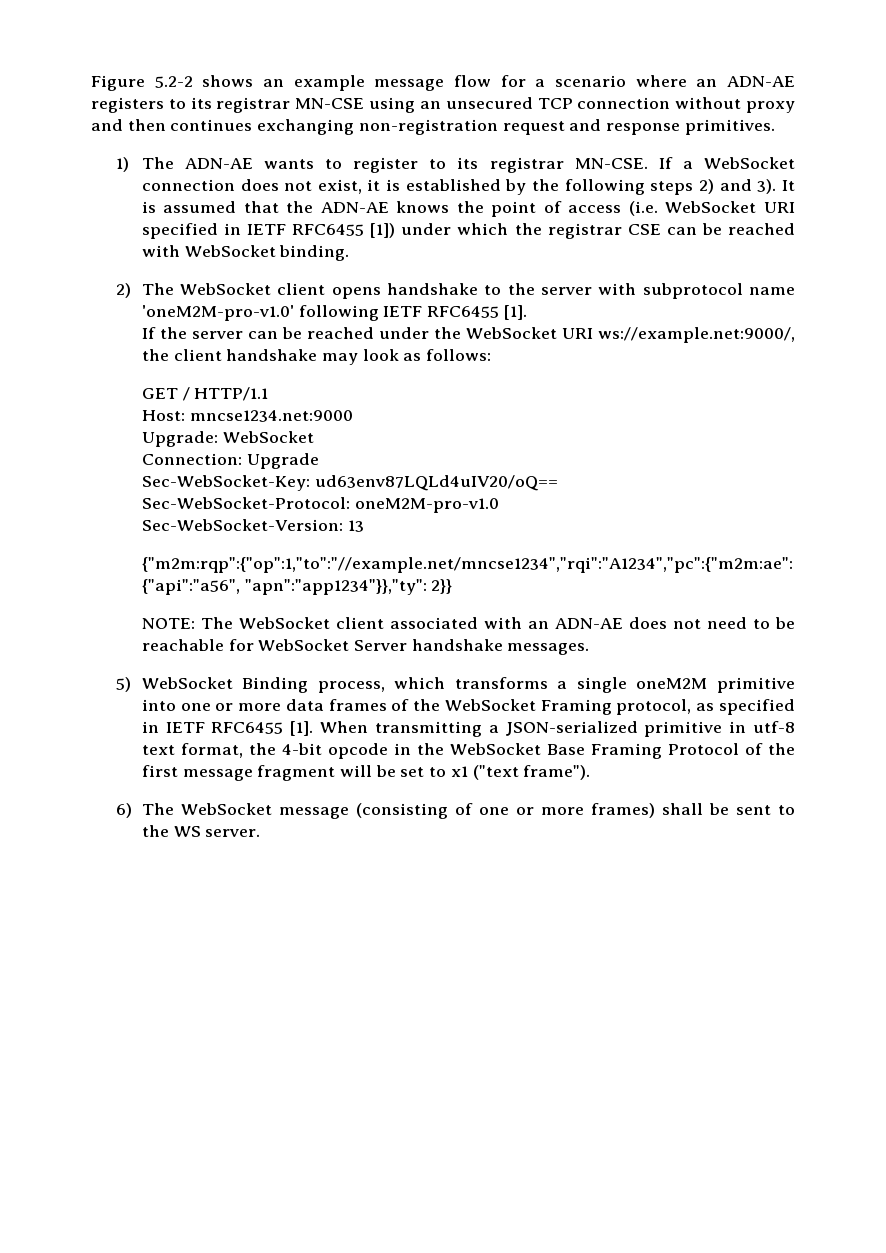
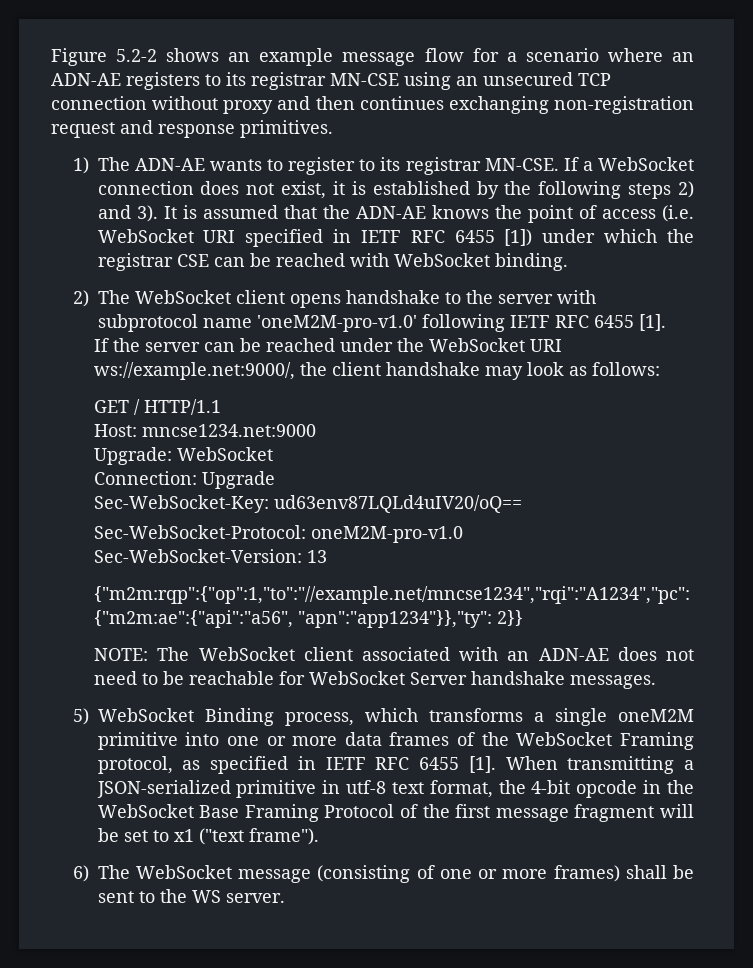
- It is assumed that the ADN-AE knows the point of access (i.e. WebSocket URI specified in IETF RFC6455 [1]) under which the registrar CSE can be reached with WebSocket binding.
+ It is assumed that the ADN-AE knows the point of access (i.e. WebSocket URI specified in IETF RFC 6455 [1]) under which the registrar CSE can be reached with WebSocket binding.
- 2) The WebSocket client opens handshake to the server with subprotocol name 'oneM2M-pro-v1.0' following IETF RFC6455 [1].
+ 2) The WebSocket client opens handshake to the server with subprotocol name 'oneM2M-pro-v1.0' following IETF RFC 6455 [1].
- 5) WebSocket Binding process, which transforms a single oneM2M primitive into one or more data frames of the WebSocket Framing protocol, as specified in IETF RFC6455 [1].
+ 5) WebSocket Binding process, which transforms a single oneM2M primitive into one or more data frames of the WebSocket Framing protocol, as specified in IETF RFC 6455 [1].

